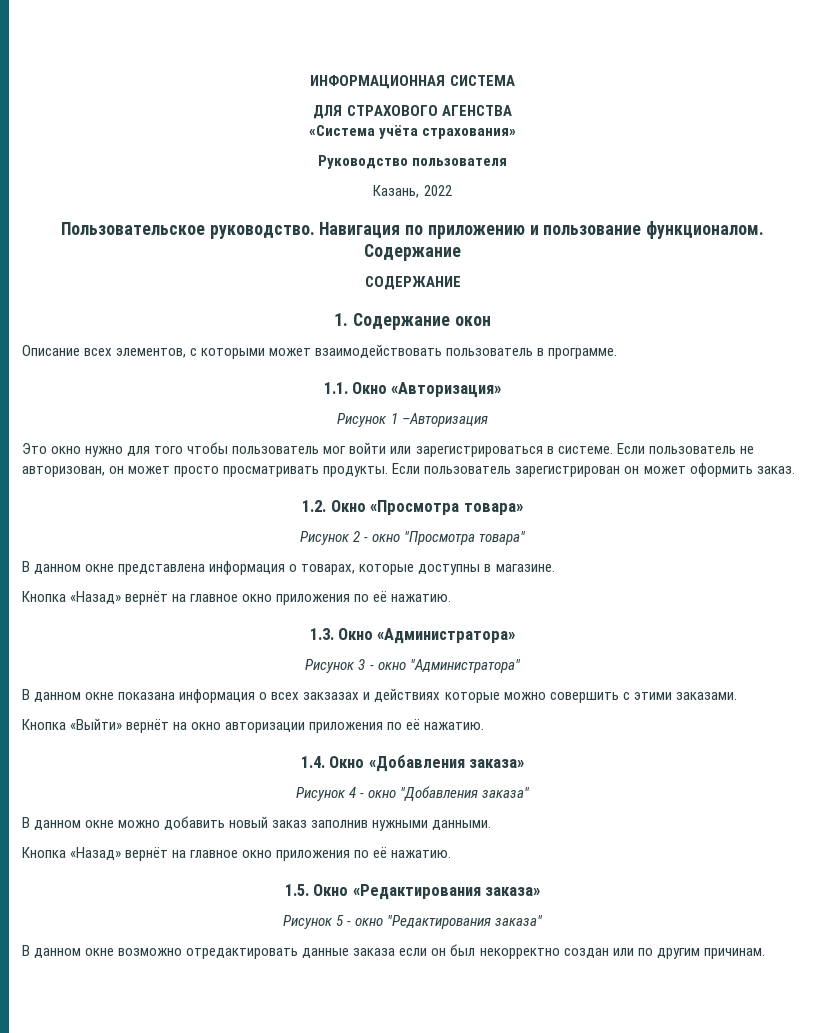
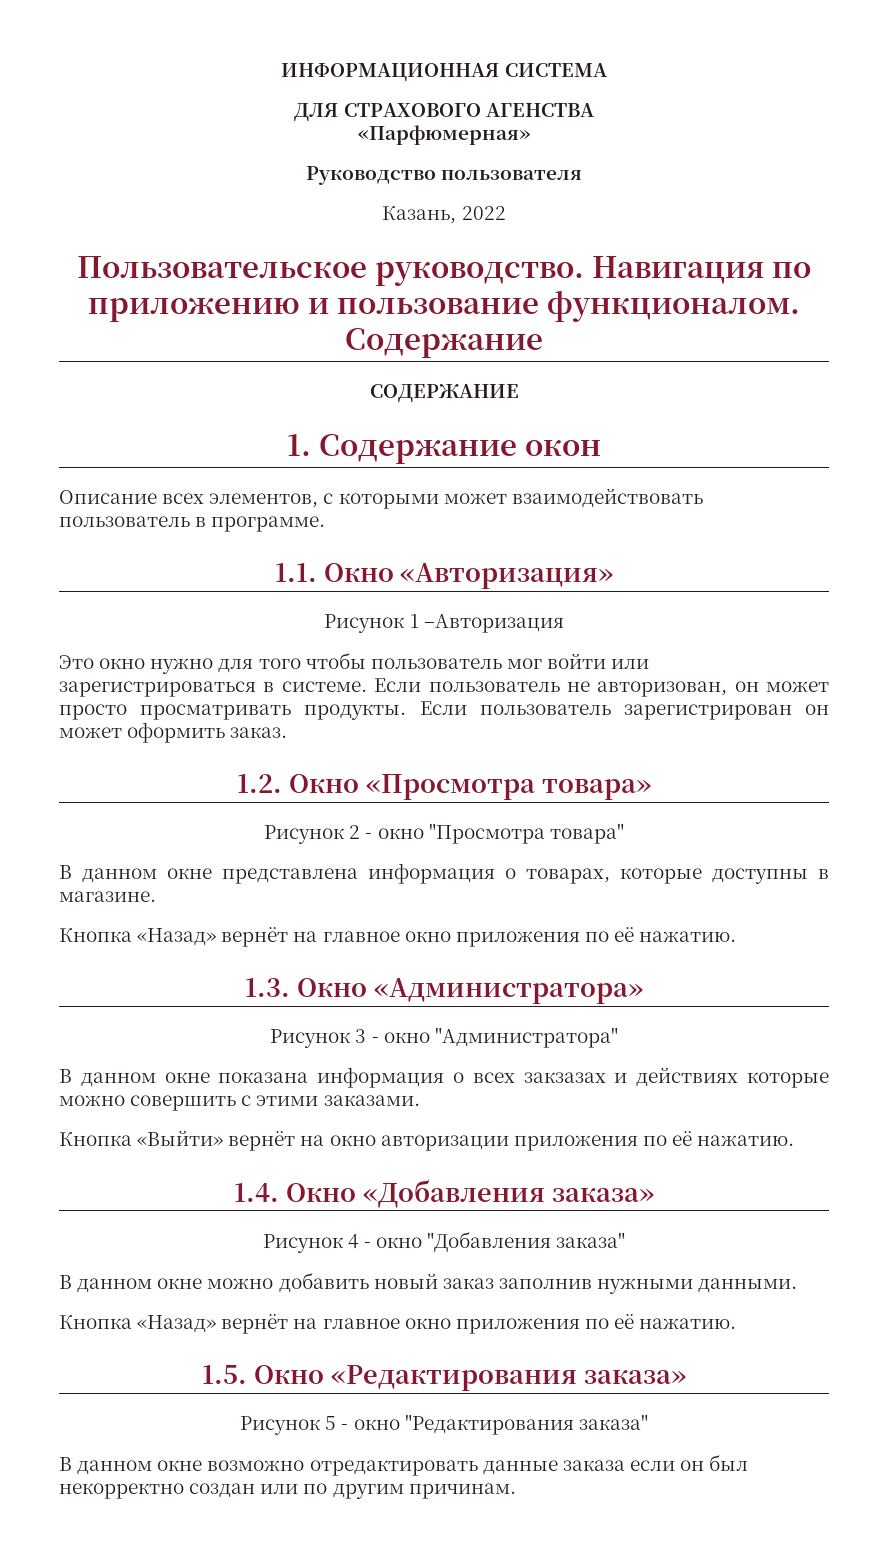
- «Система учёта страхования»
+ «Парфюмерная»

